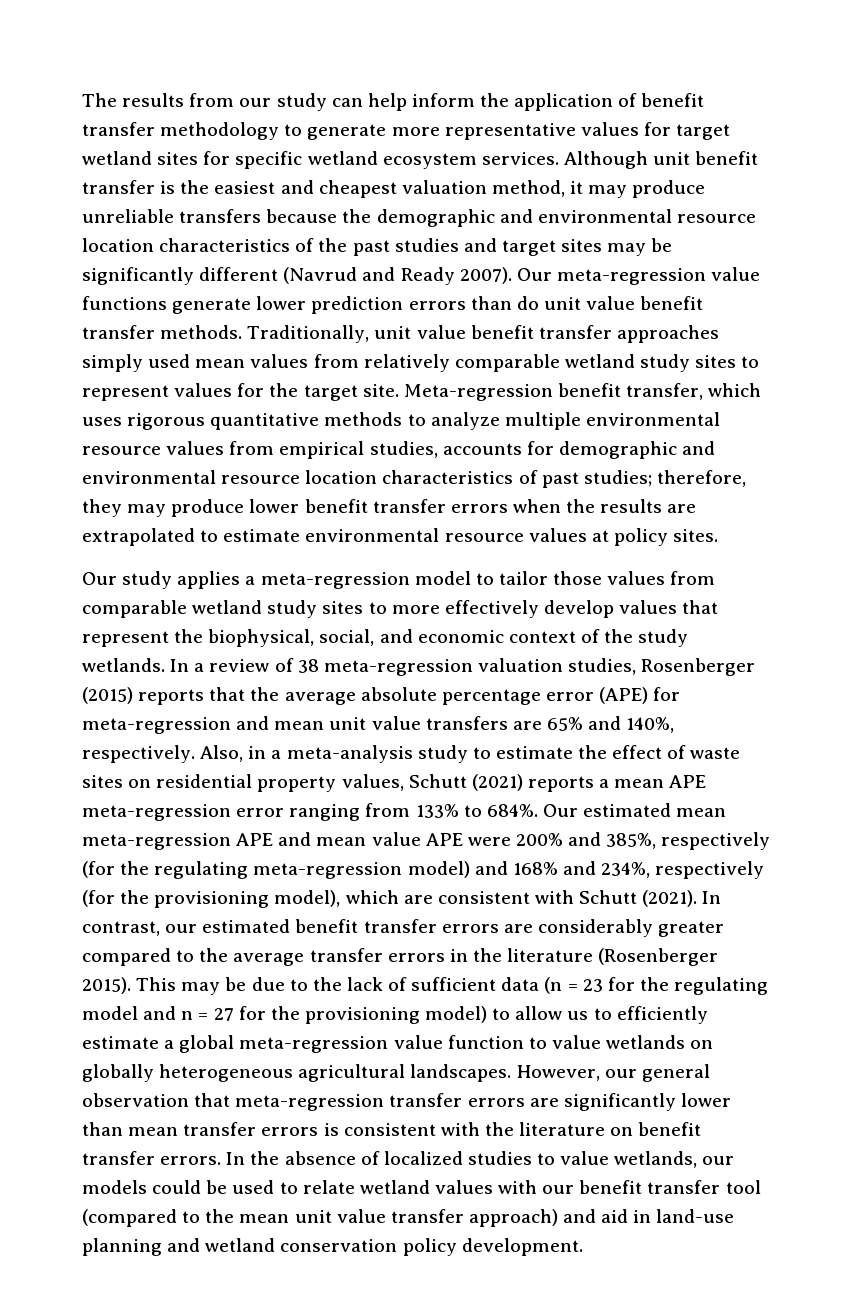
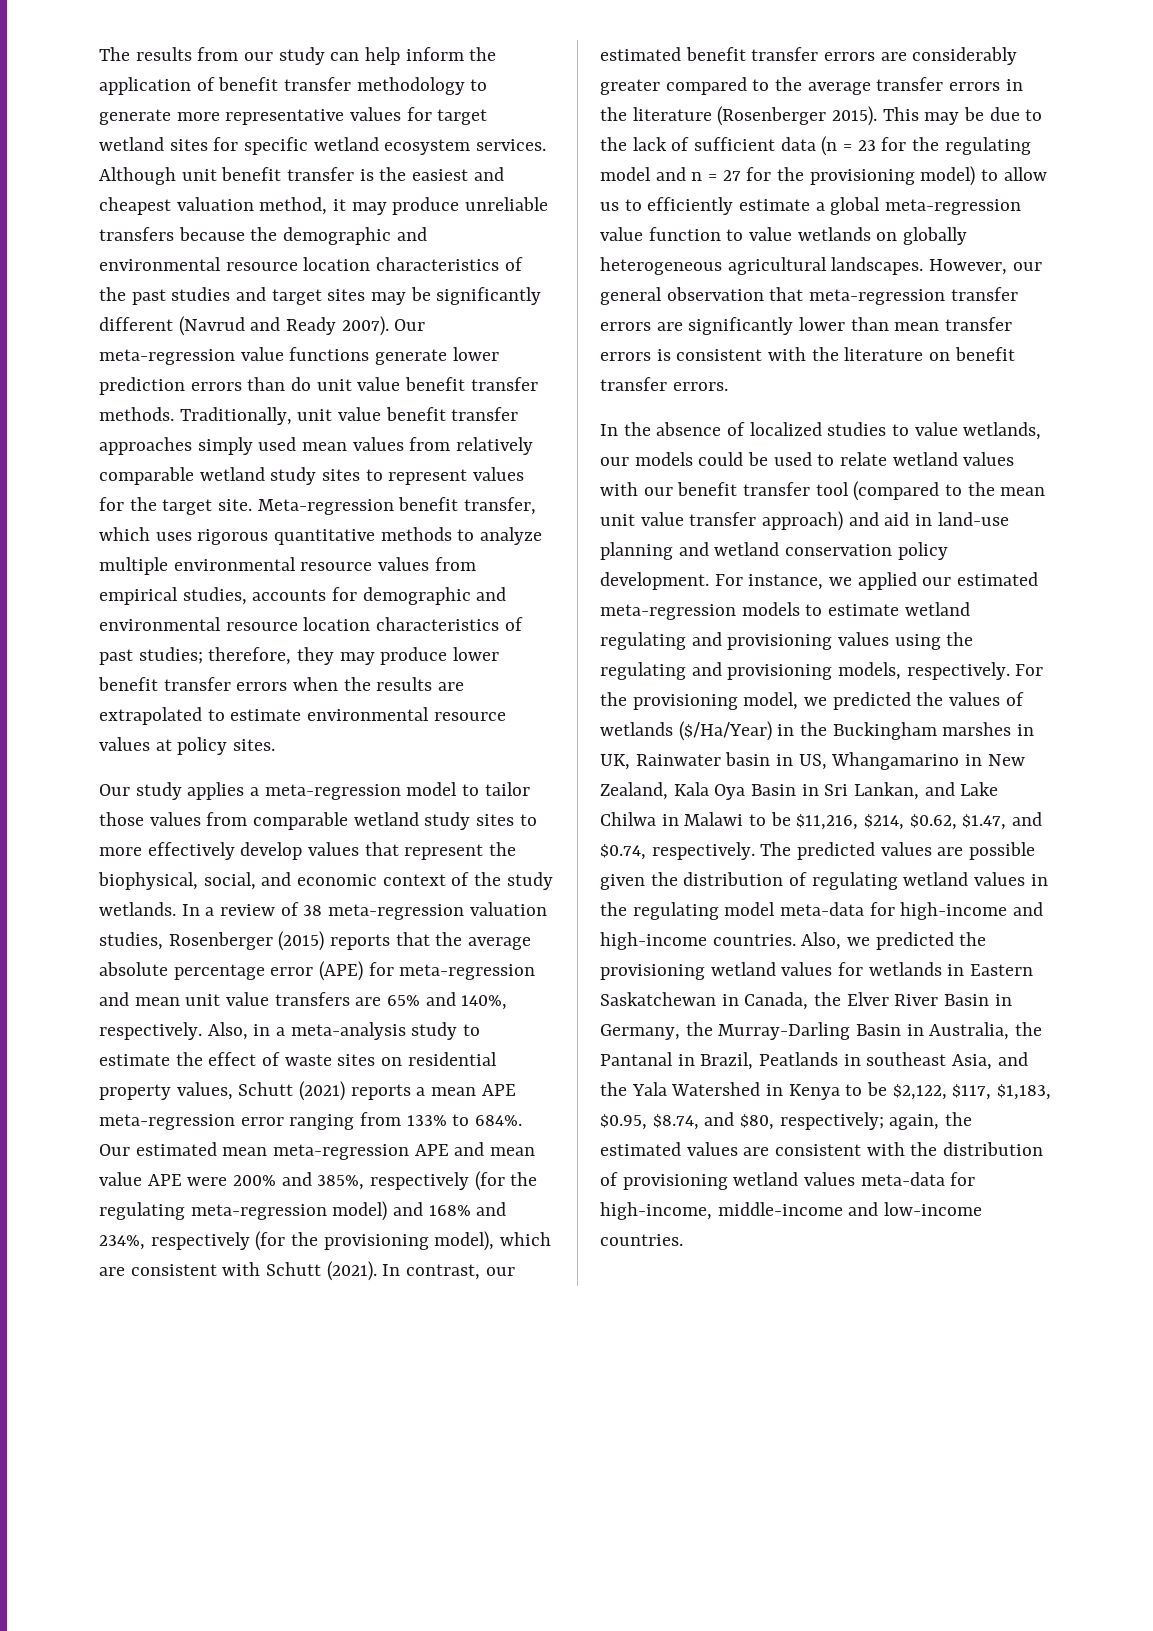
- However, our general observation that meta-regression transfer errors are significantly lower than mean transfer errors is consistent with the literature on benefit transfer errors. In the absence of localized studies to value wetlands, our models could be used to relate wetland values with our benefit transfer tool (compared to the mean unit value transfer approach) and aid in land-use planning and wetland conservation policy development.
+ However, our general observation that meta-regression transfer errors are significantly lower than mean transfer errors is consistent with the literature on benefit transfer errors.
+ In the absence of localized studies to value wetlands, our models could be used to relate wetland values with our benefit transfer tool (compared to the mean unit value transfer approach) and aid in land-use planning and wetland conservation policy development.
+ For instance, we applied our estimated meta-regression models to estimate wetland regulating and provisioning values using the regulating and provisioning models, respectively. For the provisioning model, we predicted the values of wetlands ($/Ha/Year) in the Buckingham marshes in UK, Rainwater basin in US, Whangamarino in New Zealand, Kala Oya Basin in Sri Lankan, and Lake Chilwa in Malawi to be $11,216, $214, $0.62, $1.47, and $0.74, respectively. The predicted values are possible given the distribution of regulating wetland values in the regulating model meta-data for high-income and high-income countries. Also, we predicted the provisioning wetland values for wetlands in Eastern Saskatchewan in Canada, the Elver River Basin in Germany, the Murray-Darling Basin in Australia, the Pantanal in Brazil, Peatlands in southeast Asia, and the Yala Watershed in Kenya to be $2,122, $117, $1,183, $0.95, $8.74, and $80, respectively; again, the estimated values are consistent with the distribution of provisioning wetland values meta-data for high-income, middle-income and low-income countries.

